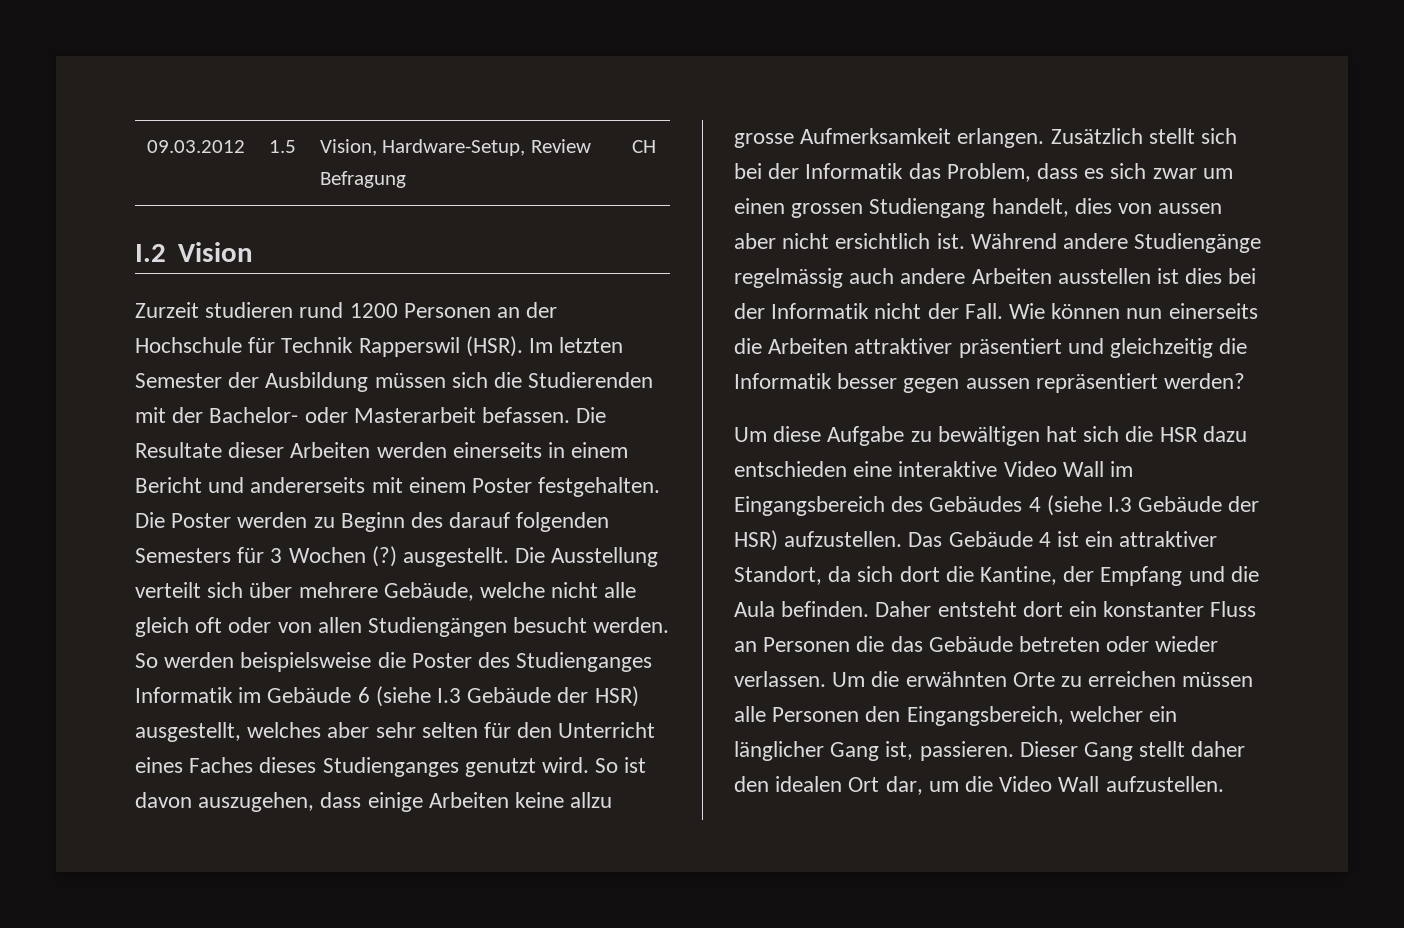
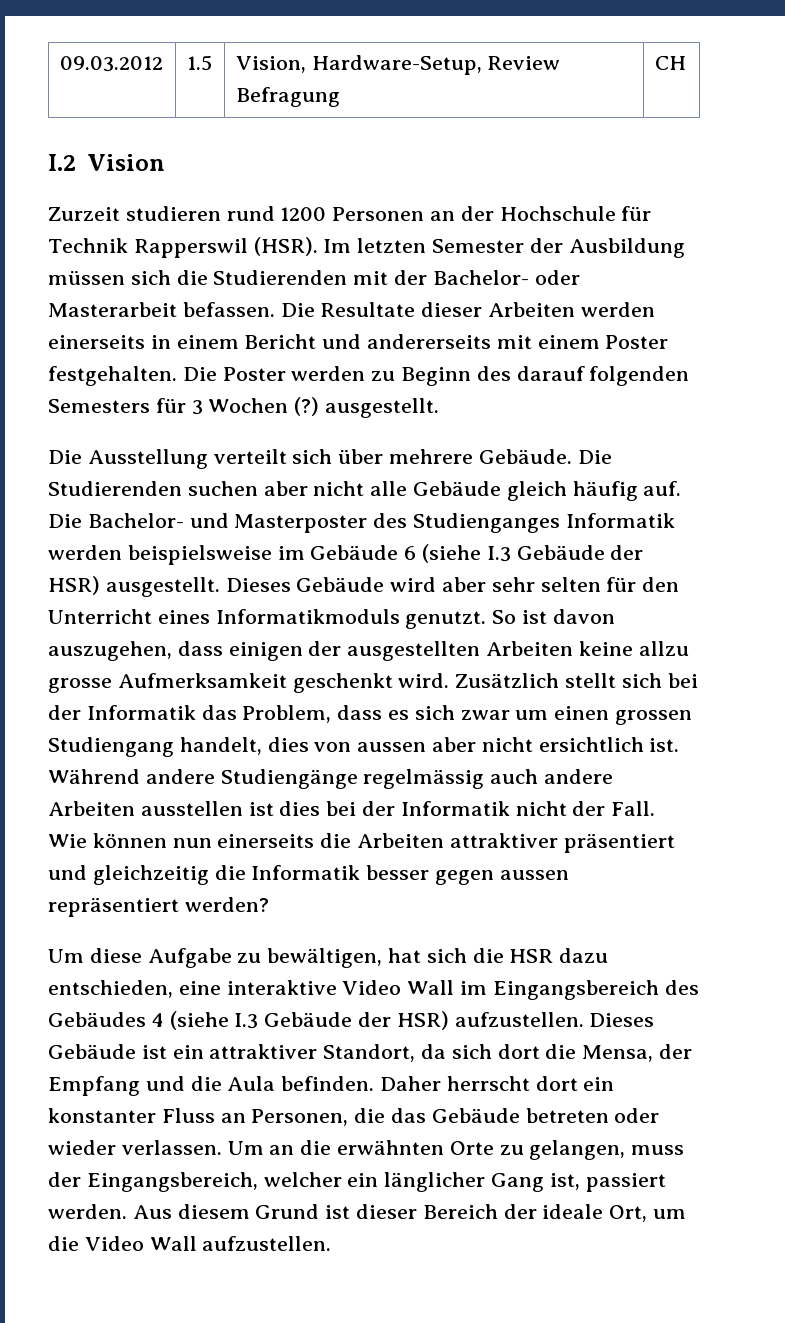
- Die Poster werden zu Beginn des darauf folgenden Semesters für 3 Wochen (?) ausgestellt. Die Ausstellung verteilt sich über mehrere Gebäude, welche nicht alle gleich oft oder von allen Studiengängen besucht werden. So werden beispielsweise die Poster des Studienganges Informatik im Gebäude 6 (siehe I.3 Gebäude der HSR) ausgestellt, welches aber sehr selten für den Unterricht eines Faches dieses Studienganges genutzt wird.
+ Die Poster werden zu Beginn des darauf folgenden Semesters für 3 Wochen (?) ausgestellt.
+ Die Ausstellung verteilt sich über mehrere Gebäude. Die Studierenden suchen aber nicht alle Gebäude gleich häufig auf. Die Bachelor- und Masterposter des Studienganges Informatik werden beispielsweise im Gebäude 6 (siehe I.3 Gebäude der HSR) ausgestellt. Dieses Gebäude wird aber sehr selten für den Unterricht eines Informatikmoduls genutzt.
- So ist davon auszugehen, dass einige Arbeiten keine allzu grosse Aufmerksamkeit erlangen.
+ So ist davon auszugehen, dass einigen der ausgestellten Arbeiten keine allzu grosse Aufmerksamkeit geschenkt wird.
- Um diese Aufgabe zu bewältigen hat sich die HSR dazu entschieden eine interaktive Video Wall im Eingangsbereich des Gebäudes 4 (siehe I.3 Gebäude der HSR) aufzustellen.
+ Um diese Aufgabe zu bewältigen, hat sich die HSR dazu entschieden, eine interaktive Video Wall im Eingangsbereich des Gebäudes 4 (siehe I.3 Gebäude der HSR) aufzustellen.
- Das Gebäude 4 ist ein attraktiver Standort, da sich dort die Kantine, der Empfang und die Aula befinden.
+ Dieses Gebäude ist ein attraktiver Standort, da sich dort die Mensa, der Empfang und die Aula befinden.
- Daher entsteht dort ein konstanter Fluss an Personen die das Gebäude betreten oder wieder verlassen.
+ Daher herrscht dort ein konstanter Fluss an Personen, die das Gebäude betreten oder wieder verlassen.
- Um die erwähnten Orte zu erreichen müssen alle Personen den Eingangsbereich, welcher ein länglicher Gang ist, passieren. Dieser Gang stellt daher den idealen Ort dar, um die Video Wall aufzustellen.
+ Um an die erwähnten Orte zu gelangen, muss der Eingangsbereich, welcher ein länglicher Gang ist, passiert werden. Aus diesem Grund ist dieser Bereich der ideale Ort, um die Video Wall aufzustellen.

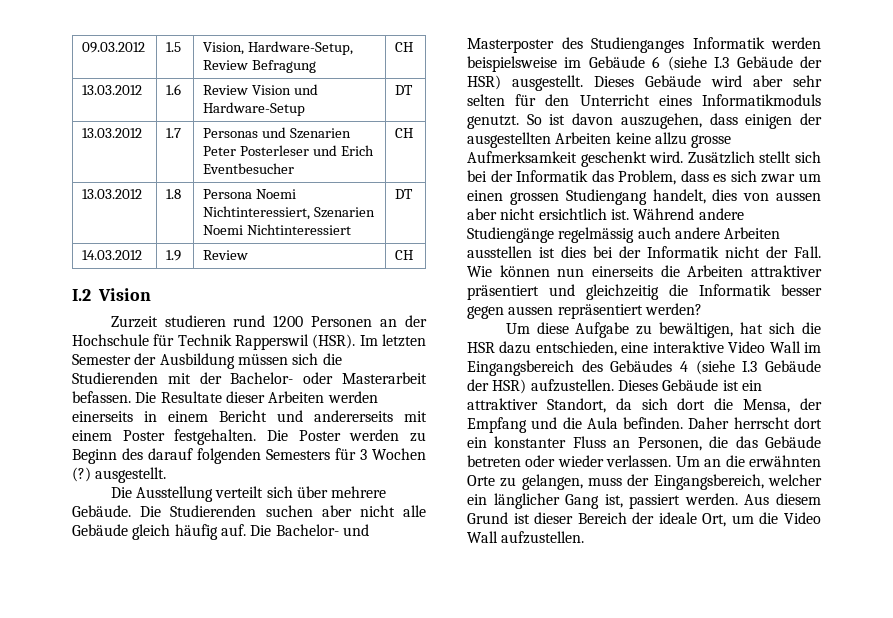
+ 13.03.2012 | 1.6 | Review Vision und Hardware-Setup | DT
+ 13.03.2012 | 1.7 | Personas und Szenarien Peter Posterleser und Erich Eventbesucher | CH
+ 13.03.2012 | 1.8 | Persona Noemi Nichtinteressiert, Szenarien Noemi Nichtinteressiert | DT
+ 14.03.2012 | 1.9 | Review | CH

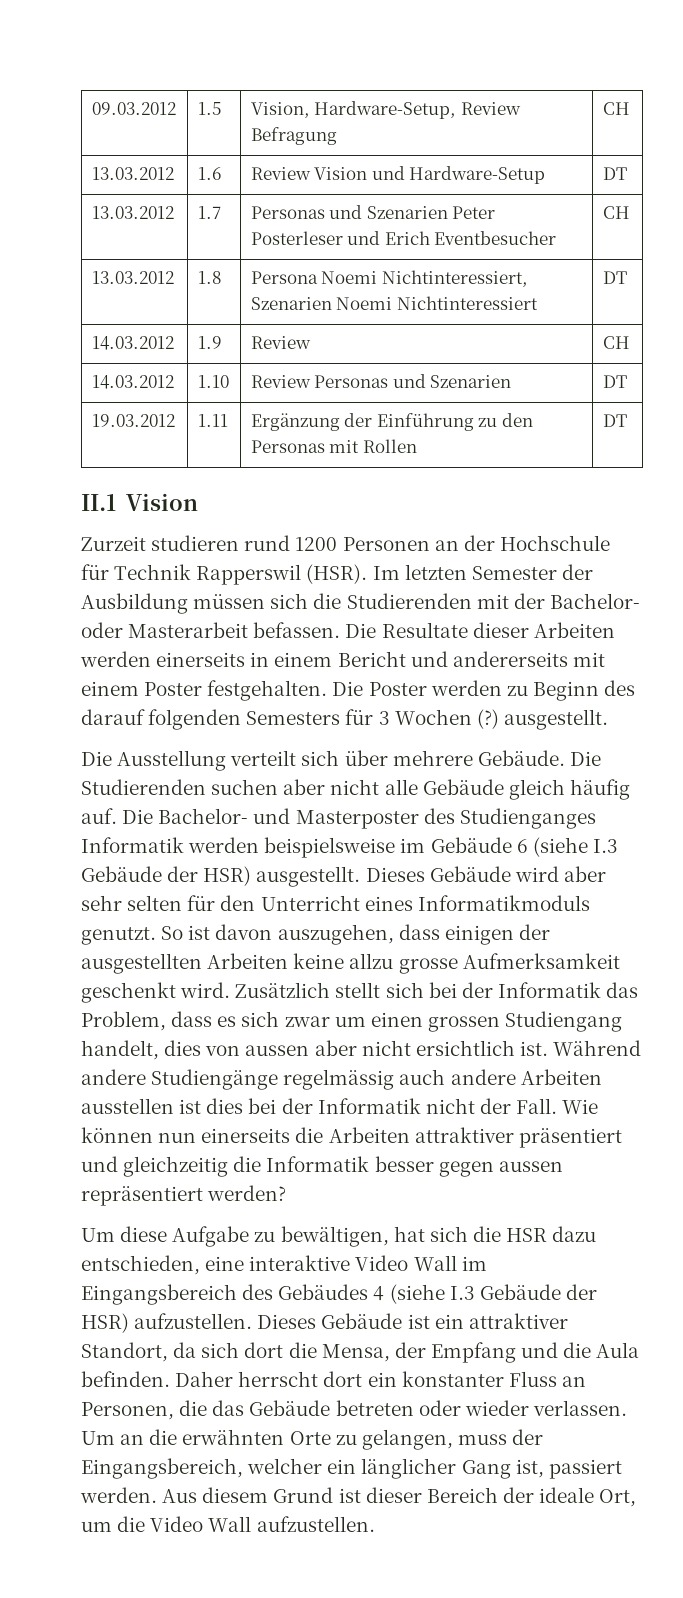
- I.2 Vision
+ 14.03.2012 | 1.10 | Review Personas und Szenarien | DT
+ 19.03.2012 | 1.11 | Ergänzung der Einführung zu den Personas mit Rollen | DT
+ II.1 Vision

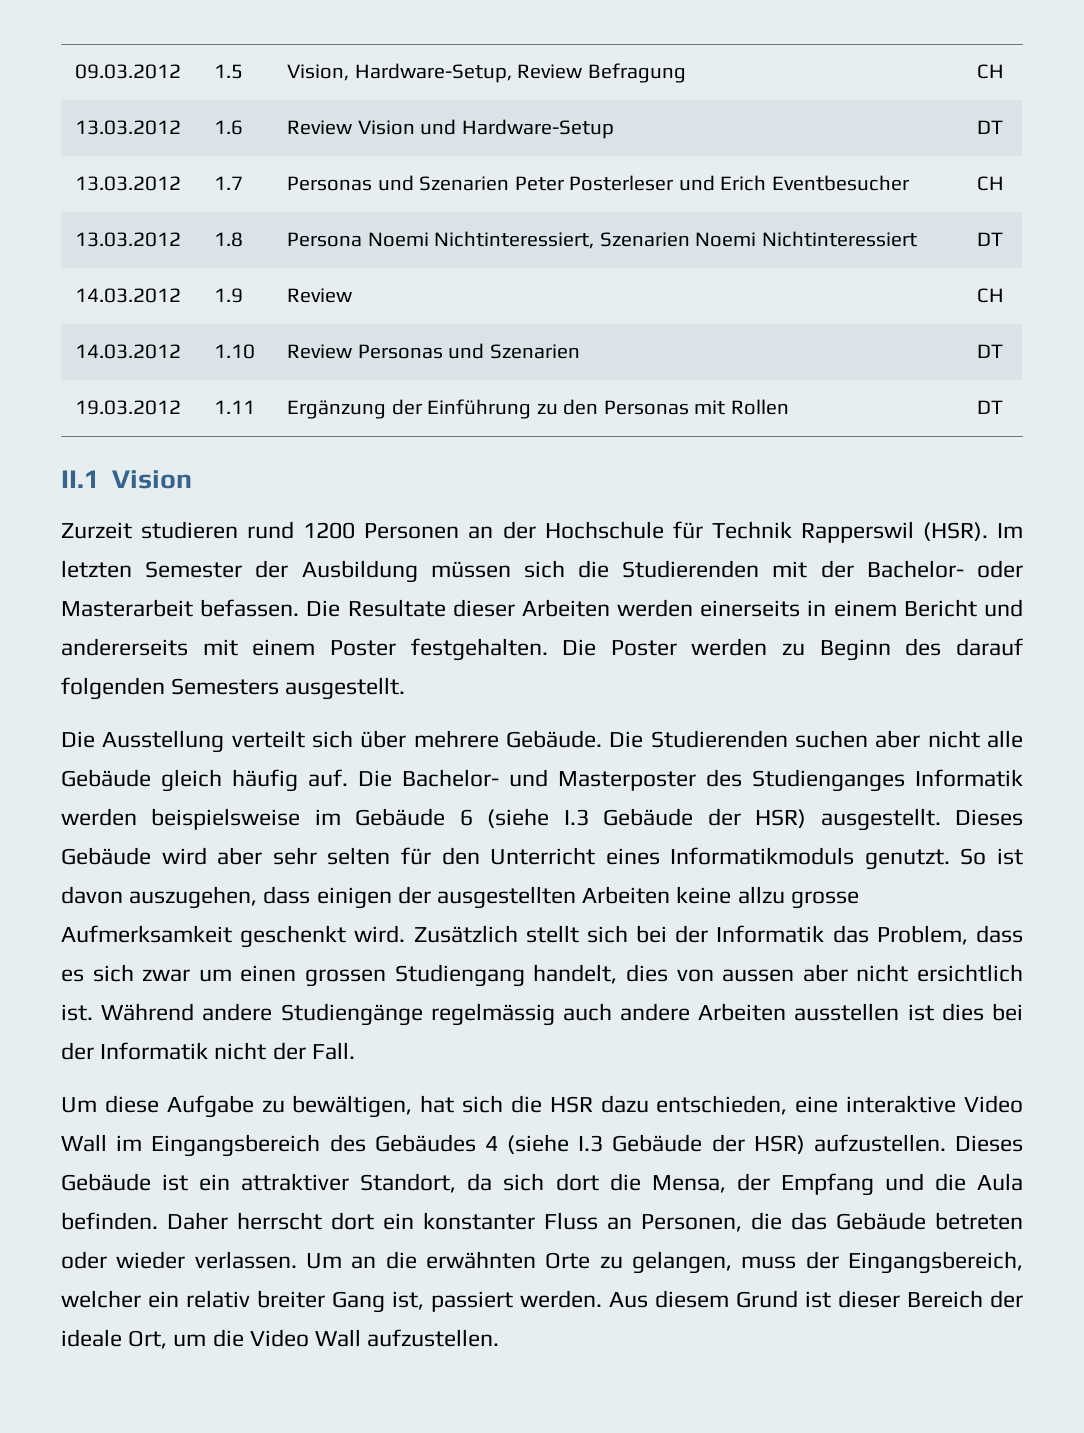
- Die Poster werden zu Beginn des darauf folgenden Semesters für 3 Wochen (?) ausgestellt.
+ Die Poster werden zu Beginn des darauf folgenden Semesters ausgestellt.
- Wie können nun einerseits die Arbeiten attraktiver präsentiert und gleichzeitig die Informatik besser gegen aussen repräsentiert werden?
- Um an die erwähnten Orte zu gelangen, muss der Eingangsbereich, welcher ein länglicher Gang ist, passiert werden.
+ Um an die erwähnten Orte zu gelangen, muss der Eingangsbereich, welcher ein relativ breiter Gang ist, passiert werden.

